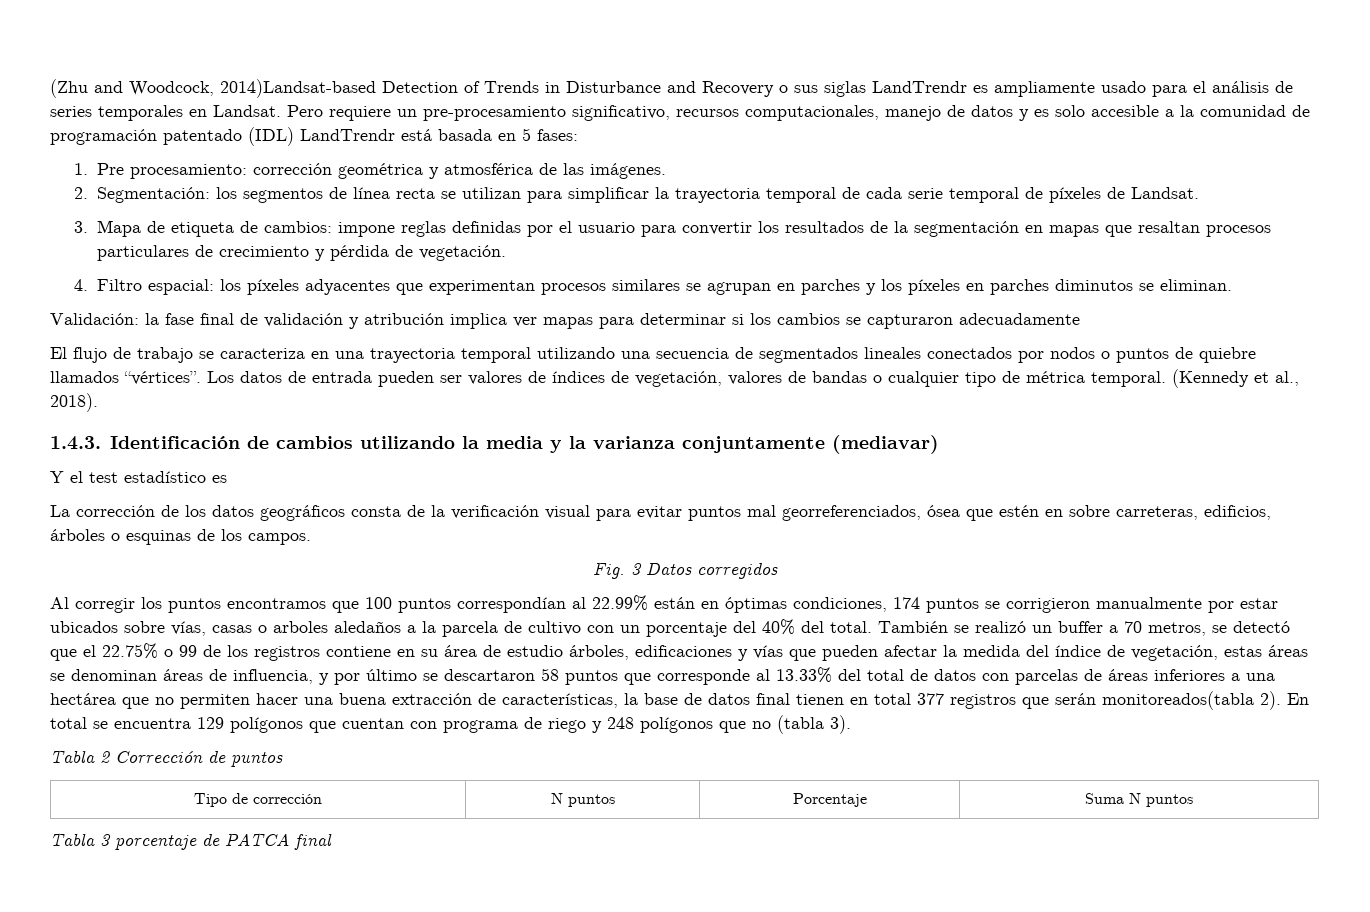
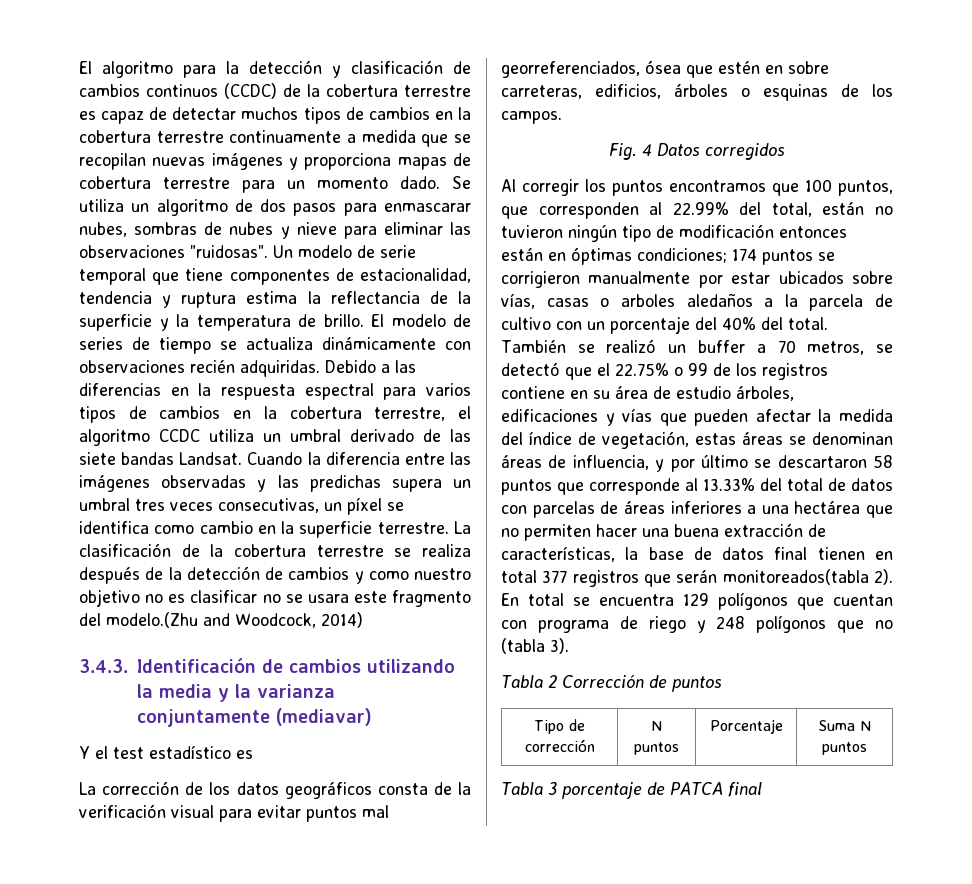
- (Zhu and Woodcock, 2014)Landsat-based Detection of Trends in Disturbance and Recovery o sus siglas LandTrendr es ampliamente usado para el análisis de series temporales en Landsat. Pero requiere un pre-procesamiento significativo, recursos computacionales, manejo de datos y es solo accesible a la comunidad de programación patentado (IDL) LandTrendr está basada en 5 fases:
- 1. Pre procesamiento: corrección geométrica y atmosférica de las imágenes.
- 2. Segmentación: los segmentos de línea recta se utilizan para simplificar la trayectoria temporal de cada serie temporal de píxeles de Landsat.
- 3. Mapa de etiqueta de cambios: impone reglas definidas por el usuario para convertir los resultados de la segmentación en mapas que resaltan procesos particulares de crecimiento y pérdida de vegetación.
- 4. Filtro espacial: los píxeles adyacentes que experimentan procesos similares se agrupan en parches y los píxeles en parches diminutos se eliminan.
- Validación: la fase final de validación y atribución implica ver mapas para determinar si los cambios se capturaron adecuadamente
- El flujo de trabajo se caracteriza en una trayectoria temporal utilizando una secuencia de segmentados lineales conectados por nodos o puntos de quiebre llamados “vértices”. Los datos de entrada pueden ser valores de índices de vegetación, valores de bandas o cualquier tipo de métrica temporal. (Kennedy et al., 2018).
- 1.4.3. Identificación de cambios utilizando la media y la varianza conjuntamente (mediavar)
+ El algoritmo para la detección y clasificación de cambios continuos (CCDC) de la cobertura terrestre es capaz de detectar muchos tipos de cambios en la cobertura terrestre continuamente a medida que se recopilan nuevas imágenes y proporciona mapas de cobertura terrestre para un momento dado. Se utiliza un algoritmo de dos pasos para enmascarar nubes, sombras de nubes y nieve para eliminar las observaciones "ruidosas". Un modelo de serie temporal que tiene componentes de estacionalidad, tendencia y ruptura estima la reflectancia de la superficie y la temperatura de brillo. El modelo de series de tiempo se actualiza dinámicamente con observaciones recién adquiridas. Debido a las diferencias en la respuesta espectral para varios tipos de cambios en la cobertura terrestre, el algoritmo CCDC utiliza un umbral derivado de las siete bandas Landsat. Cuando la diferencia entre las imágenes observadas y las predichas supera un umbral tres veces consecutivas, un píxel se identifica como cambio en la superficie terrestre. La clasificación de la cobertura terrestre se realiza después de la detección de cambios y como nuestro objetivo no es clasificar no se usara este fragmento del modelo.(Zhu and Woodcock, 2014)
+ 3.4.3. Identificación de cambios utilizando la media y la varianza conjuntamente (mediavar)
- Fig. 3 Datos corregidos
+ Fig. 4 Datos corregidos
- Al corregir los puntos encontramos que 100 puntos correspondían al 22.99% están en óptimas condiciones, 174 puntos se corrigieron manualmente por estar ubicados sobre vías, casas o arboles aledaños a la parcela de cultivo con un porcentaje del 40% del total.
+ Al corregir los puntos encontramos que 100 puntos, que corresponden al 22.99% del total, están no tuvieron ningún tipo de modificación entonces están en óptimas condiciones; 174 puntos se corrigieron manualmente por estar ubicados sobre vías, casas o arboles aledaños a la parcela de cultivo con un porcentaje del 40% del total.

